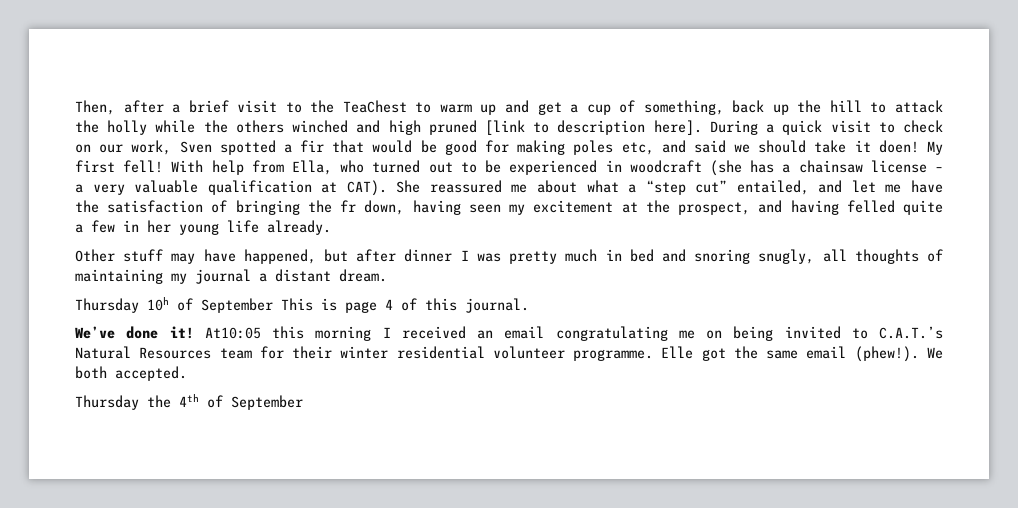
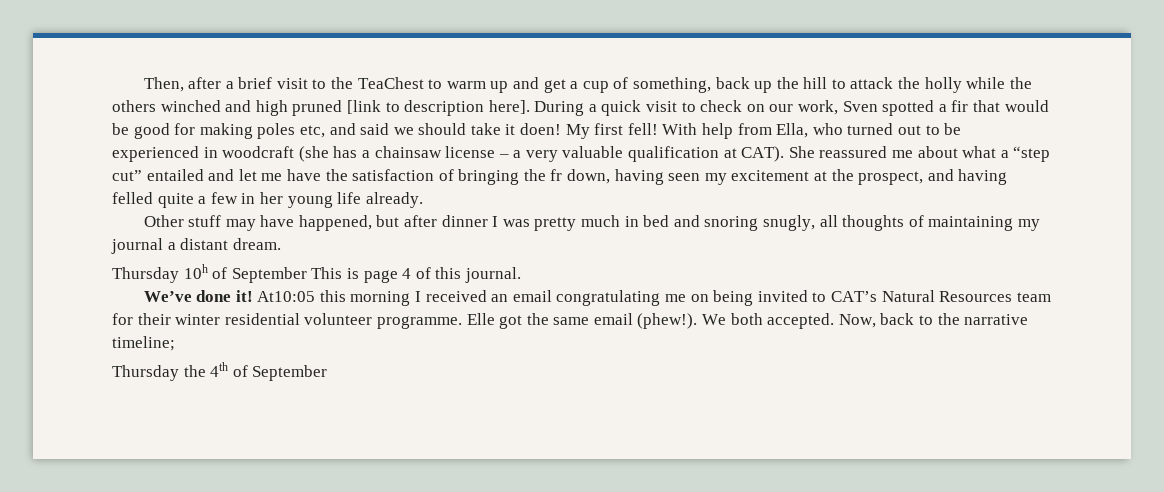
- She reassured me about what a “step cut” entailed, and let me have the satisfaction of bringing the fr down, having seen my excitement at the prospect, and having felled quite a few in her young life already.
+ She reassured me about what a “step cut” entailed and let me have the satisfaction of bringing the fr down, having seen my excitement at the prospect, and having felled quite a few in her young life already.
- At10:05 this morning I received an email congratulating me on being invited to C.A.T.’s Natural Resources team for their winter residential volunteer programme.
+ At10:05 this morning I received an email congratulating me on being invited to CAT’s Natural Resources team for their winter residential volunteer programme.
+ Now, back to the narrative timeline;

